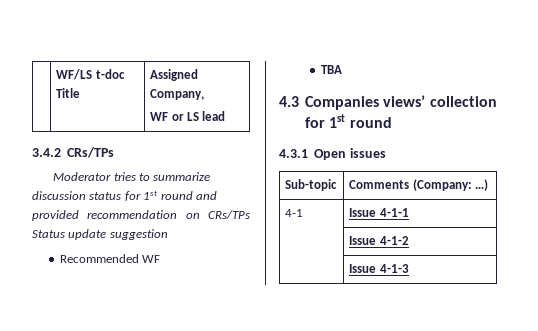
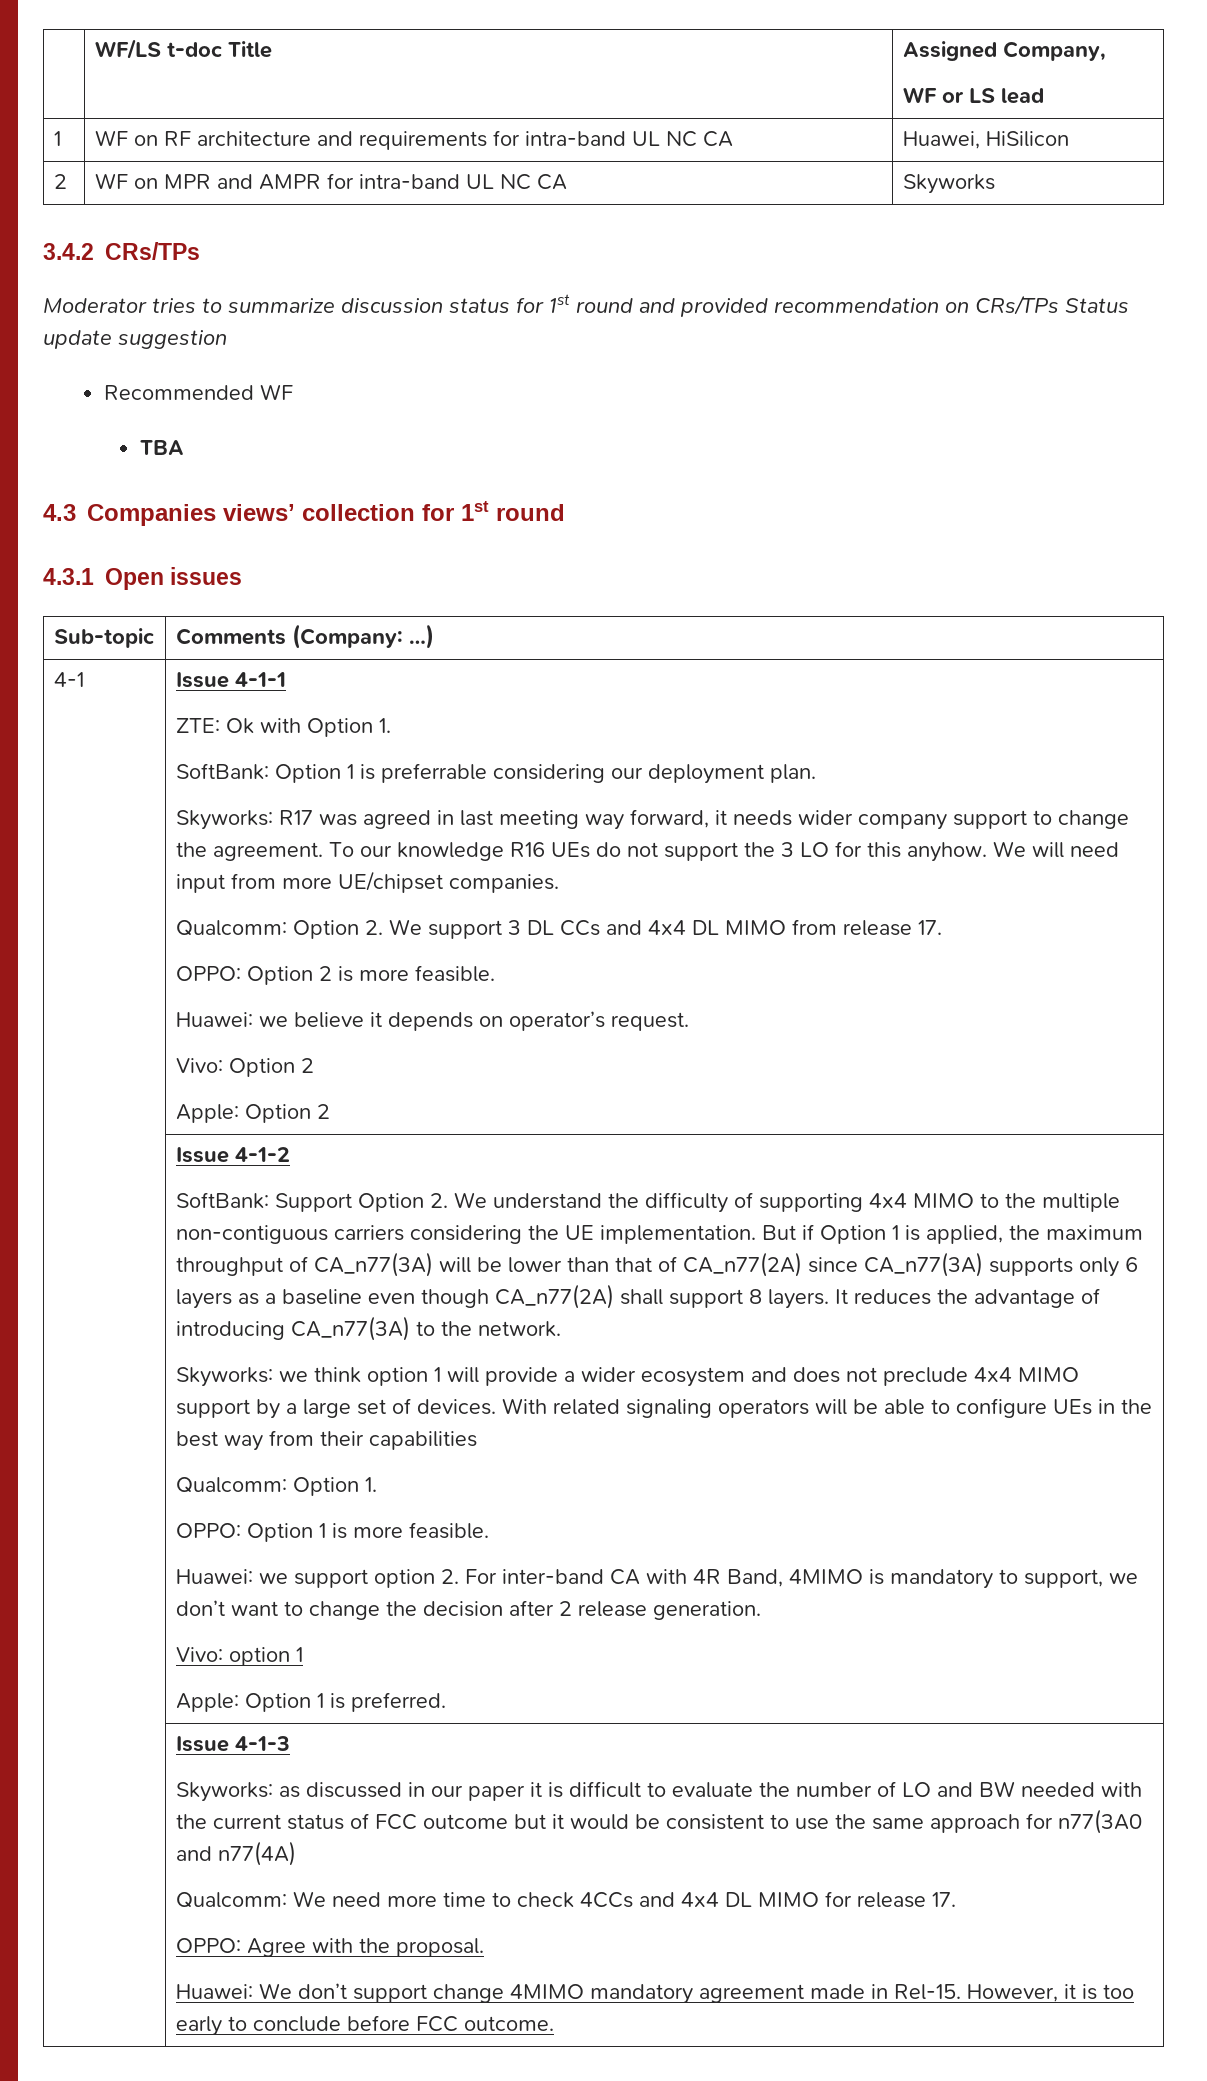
+ 1 | WF on RF architecture and requirements for intra-band UL NC CA | Huawei, HiSilicon
+ 2 | WF on MPR and AMPR for intra-band UL NC CA | Skyworks
+ ZTE: Ok with Option 1.
+ SoftBank: Option 1 is preferrable considering our deployment plan.
+ Skyworks: R17 was agreed in last meeting way forward, it needs wider company support to change the agreement. To our knowledge R16 UEs do not support the 3 LO for this anyhow. We will need input from more UE/chipset companies.
+ Qualcomm: Option 2. We support 3 DL CCs and 4x4 DL MIMO from release 17.
+ OPPO: Option 2 is more feasible.
+ Huawei: we believe it depends on operator’s request.
+ Vivo: Option 2
+ Apple: Option 2
  | Issue 4-1-2
+ SoftBank: Support Option 2. We understand the difficulty of supporting 4x4 MIMO to the multiple non-contiguous carriers considering the UE implementation. But if Option 1 is applied, the maximum throughput of CA_n77(3A) will be lower than that of CA_n77(2A) since CA_n77(3A) supports only 6 layers as a baseline even though CA_n77(2A) shall support 8 layers. It reduces the advantage of introducing CA_n77(3A) to the network.
+ Skyworks: we think option 1 will provide a wider ecosystem and does not preclude 4x4 MIMO support by a large set of devices. With related signaling operators will be able to configure UEs in the best way from their capabilities
+ Qualcomm: Option 1.
+ OPPO: Option 1 is more feasible.
+ Huawei: we support option 2. For inter-band CA with 4R Band, 4MIMO is mandatory to support, we don’t want to change the decision after 2 release generation.
+ Vivo: option 1
+ Apple: Option 1 is preferred.
  | Issue 4-1-3
+ Skyworks: as discussed in our paper it is difficult to evaluate the number of LO and BW needed with the current status of FCC outcome but it would be consistent to use the same approach for n77(3A0 and n77(4A)
+ Qualcomm: We need more time to check 4CCs and 4x4 DL MIMO for release 17.
+ OPPO: Agree with the proposal.
+ Huawei: We don’t support change 4MIMO mandatory agreement made in Rel-15. However, it is too early to conclude before FCC outcome.

